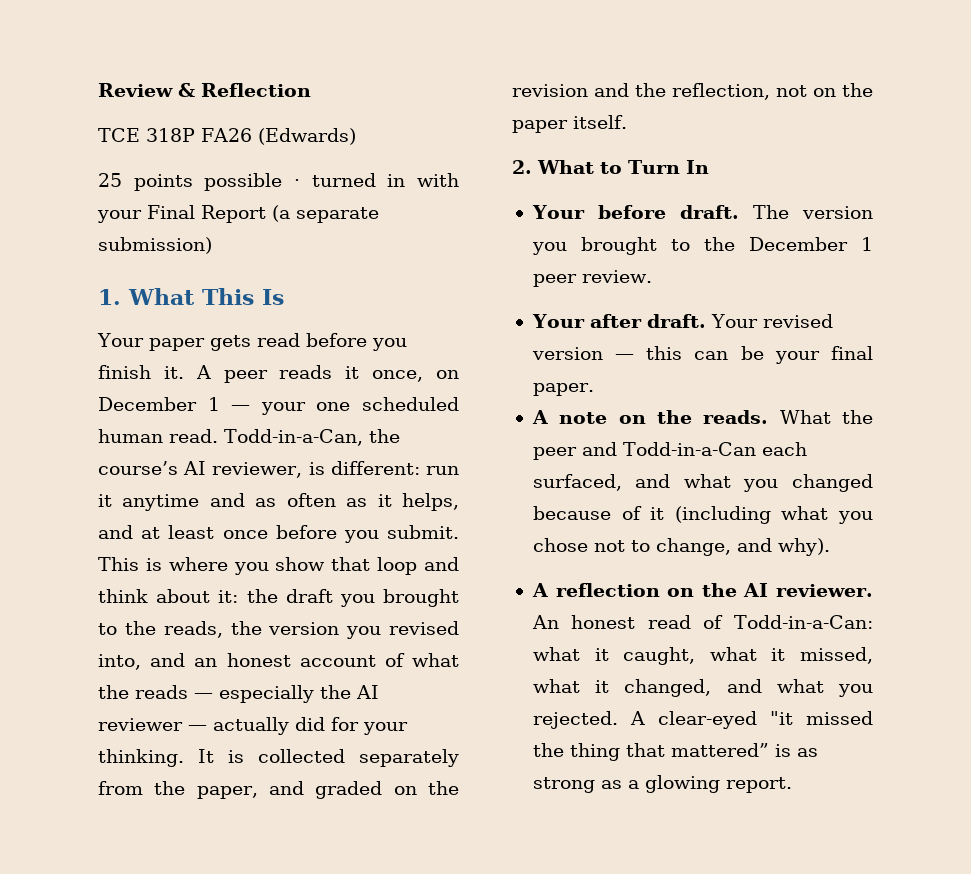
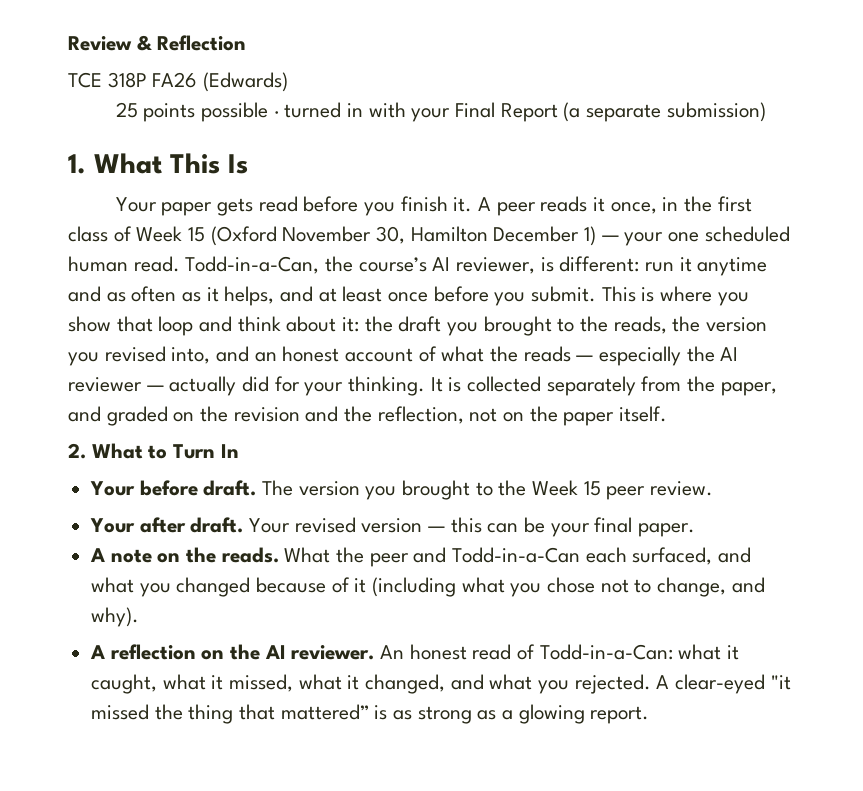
- A peer reads it once, on December 1 — your one scheduled human read.
+ A peer reads it once, in the first class of Week 15 (Oxford November 30, Hamilton December 1) — your one scheduled human read.
- The version you brought to the December 1 peer review.
+ The version you brought to the Week 15 peer review.

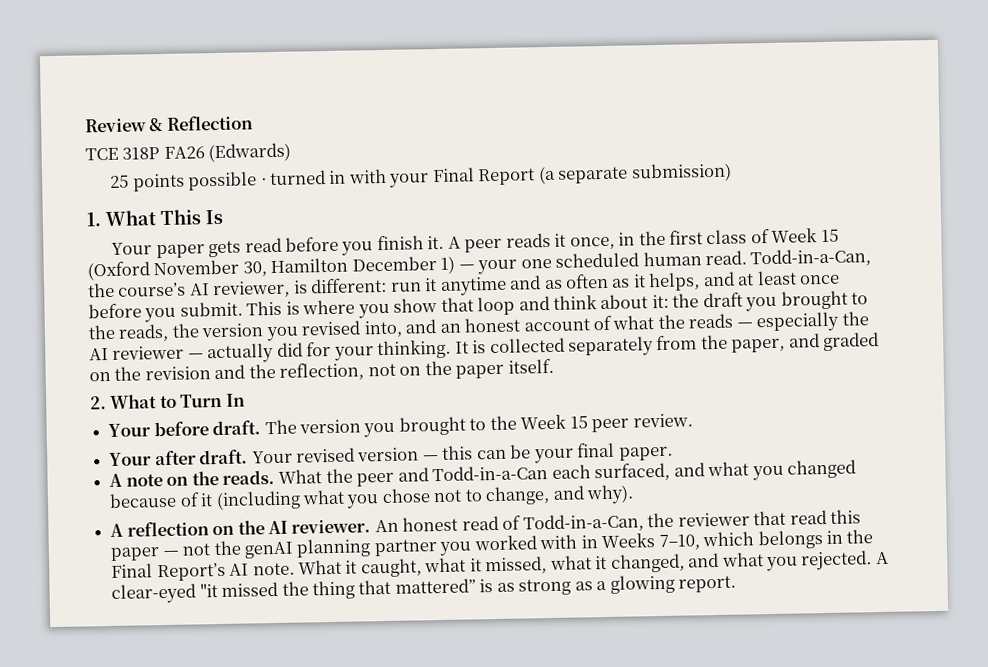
- An honest read of Todd-in-a-Can: what it caught, what it missed, what it changed, and what you rejected.
+ An honest read of Todd-in-a-Can, the reviewer that read this paper — not the genAI planning partner you worked with in Weeks 7–10, which belongs in the Final Report’s AI note. What it caught, what it missed, what it changed, and what you rejected.

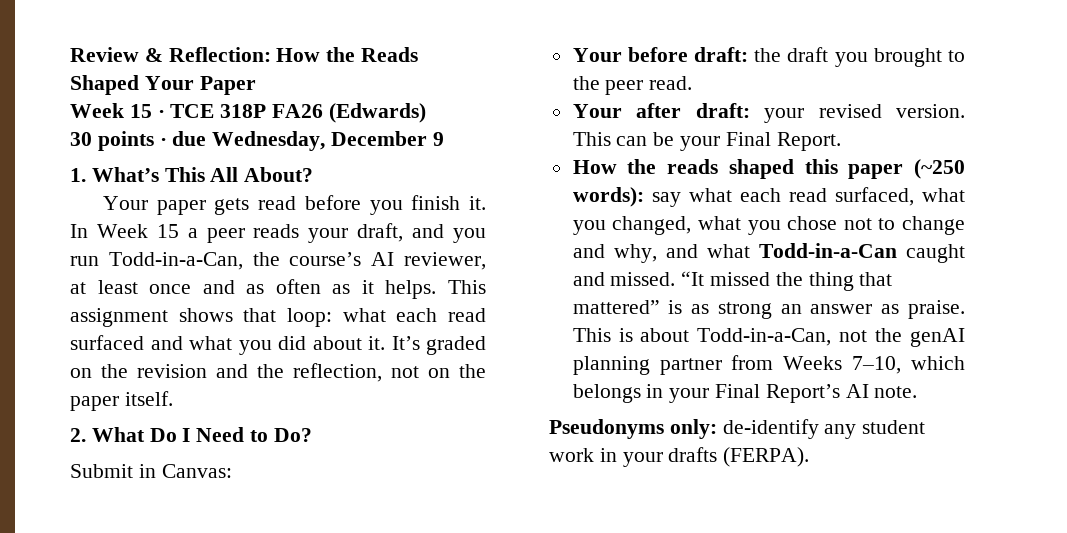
- Review & Reflection
- TCE 318P FA26 (Edwards)
- 25 points possible · turned in with your Final Report (a separate submission)
- 1. What This Is
+ Review & Reflection: How the Reads Shaped Your Paper
+ Week 15 · TCE 318P FA26 (Edwards)
+ 30 points · due Wednesday, December 9
+ 1. What’s This All About?
- A peer reads it once, in the first class of Week 15 (Oxford November 30, Hamilton December 1) — your one scheduled human read. Todd-in-a-Can, the course’s AI reviewer, is different: run it anytime and as often as it helps, and at least once before you submit. This is where you show that loop and think about it: the draft you brought to the reads, the version you revised into, and an honest account of what the reads — especially the AI reviewer — actually did for your thinking. It is collected separately from the paper, and graded on the revision and the reflection, not on the paper itself.
+ In Week 15 a peer reads your draft, and you run Todd-in-a-Can, the course’s AI reviewer, at least once and as often as it helps. This assignment shows that loop: what each read surfaced and what you did about it. It’s graded on the revision and the reflection, not on the paper itself.
- 2. What to Turn In
+ 2. What Do I Need to Do?
+ Submit in Canvas:
- Your before draft. The version you brought to the Week 15 peer review.
- Your after draft. Your revised version — this can be your final paper.
- A note on the reads. What the peer and Todd-in-a-Can each surfaced, and what you changed because of it (including what you chose not to change, and why).
- A reflection on the AI reviewer. An honest read of Todd-in-a-Can, the reviewer that read this paper — not the genAI planning partner you worked with in Weeks 7–10, which belongs in the Final Report’s AI note. What it caught, what it missed, what it changed, and what you rejected. A clear-eyed "it missed the thing that mattered” is as strong as a glowing report.
+ Your before draft: the draft you brought to the peer read.
+ Your after draft: your revised version. This can be your Final Report.
+ How the reads shaped this paper (~250 words): say what each read surfaced, what you changed, what you chose not to change and why, and what Todd-in-a-Can caught and missed. “It missed the thing that mattered” is as strong an answer as praise. This is about Todd-in-a-Can, not the genAI planning partner from Weeks 7–10, which belongs in your Final Report’s AI note.
+ Pseudonyms only: de-identify any student work in your drafts (FERPA).

